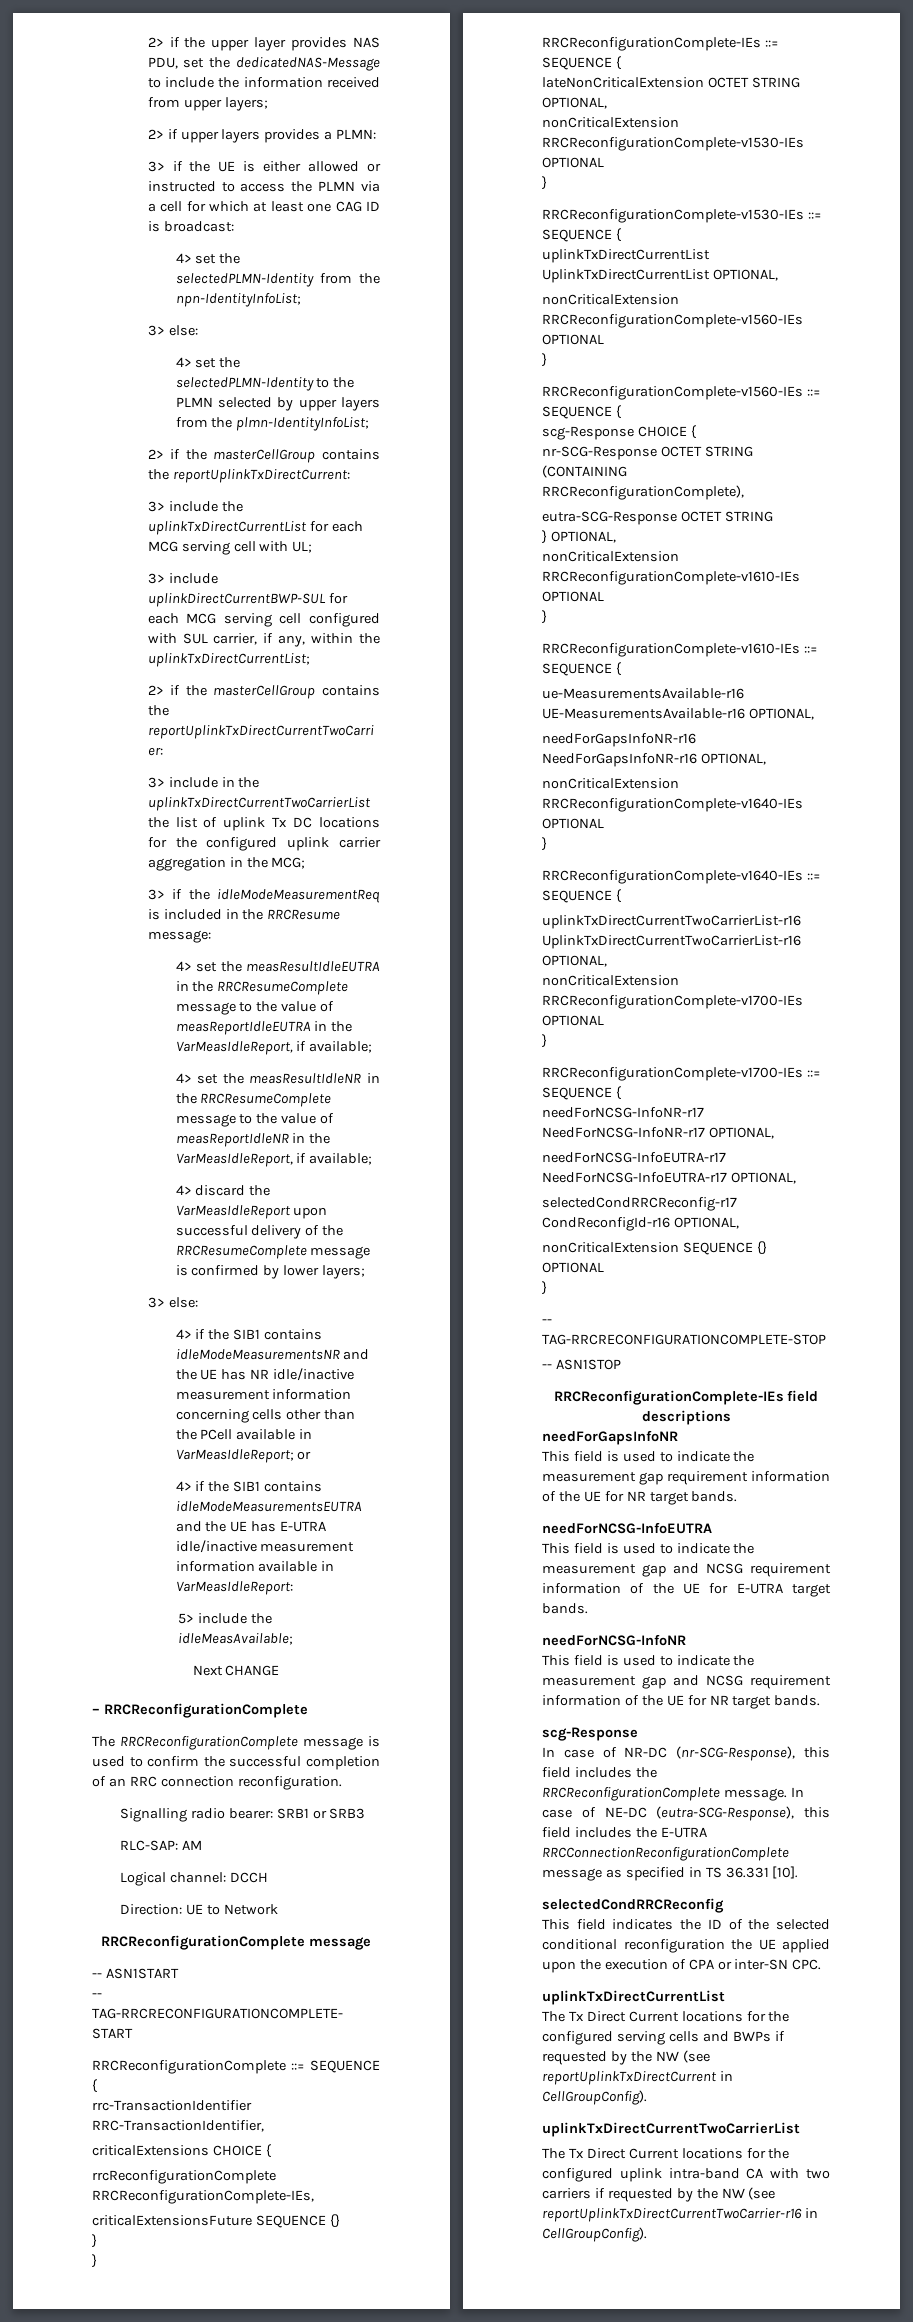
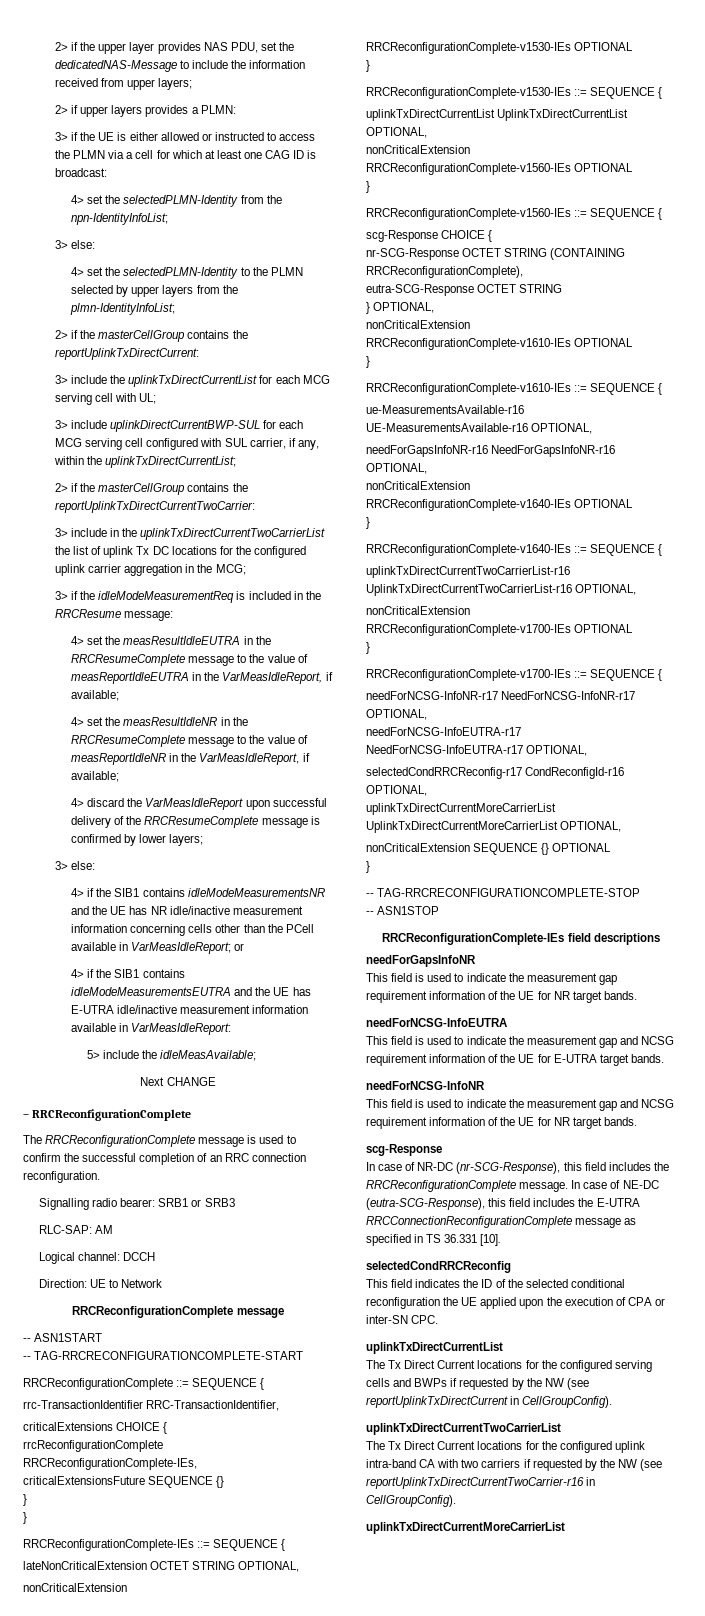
+ uplinkTxDirectCurrentMoreCarrierList UplinkTxDirectCurrentMoreCarrierList OPTIONAL,
  The Tx Direct Current locations for the configured uplink intra-band CA with two carriers if requested by the NW (see reportUplinkTxDirectCurrentTwoCarrier-r16 in CellGroupConfig).
+ uplinkTxDirectCurrentMoreCarrierList

